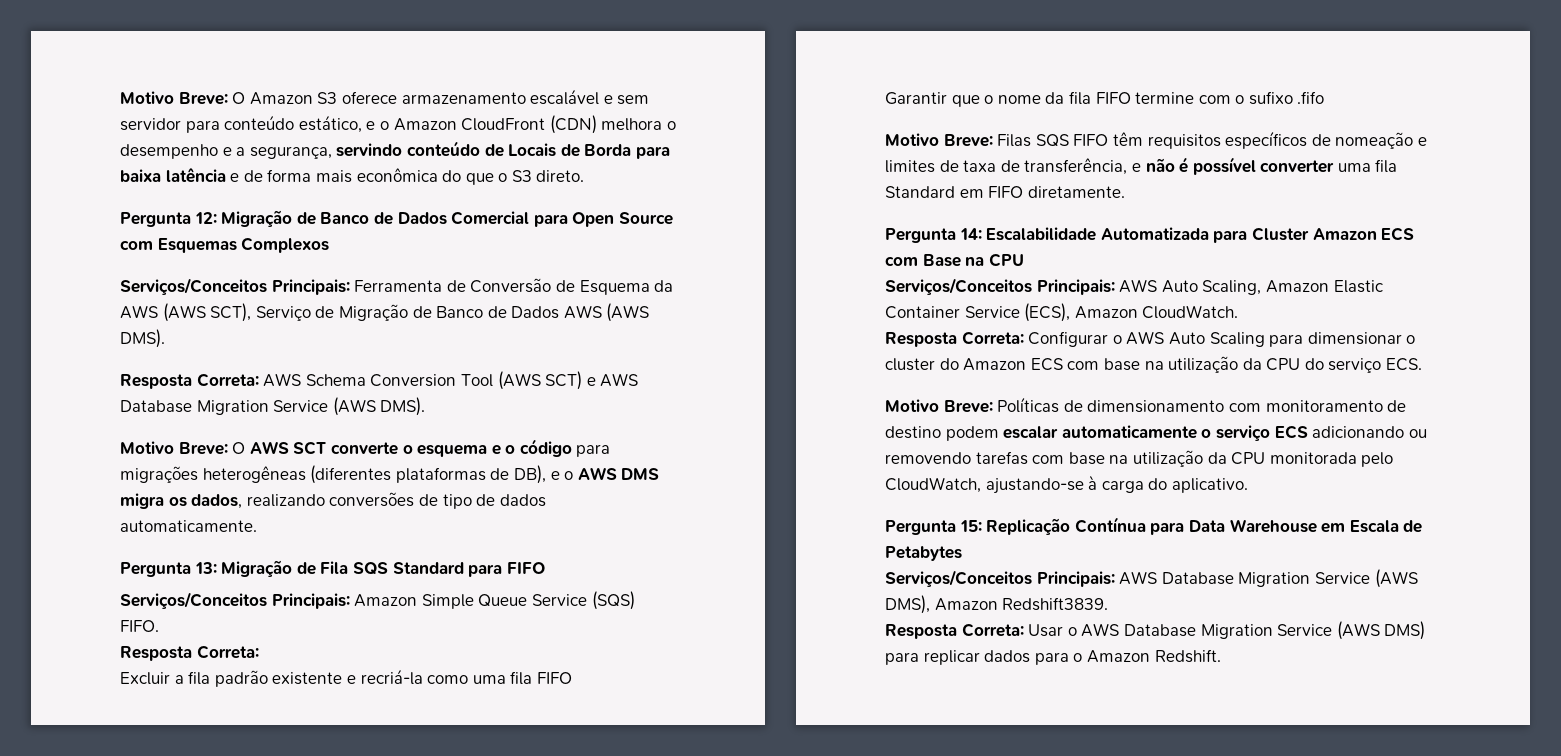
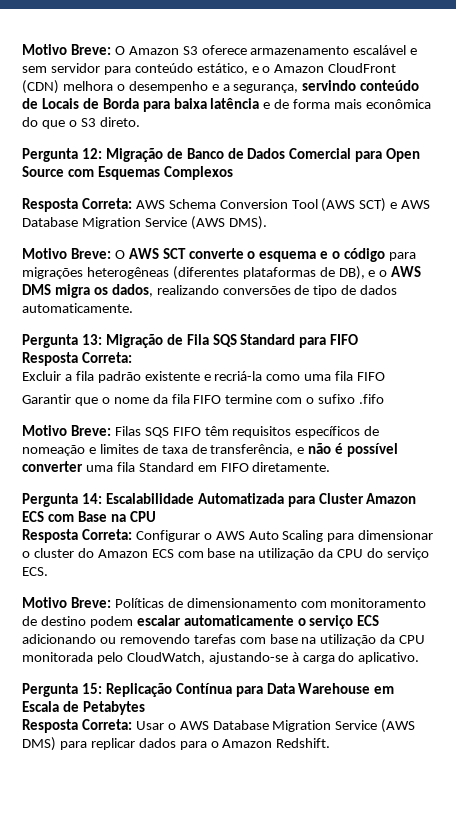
- Serviços/Conceitos Principais: Ferramenta de Conversão de Esquema da AWS (AWS SCT), Serviço de Migração de Banco de Dados AWS (AWS DMS).
- Serviços/Conceitos Principais: Amazon Simple Queue Service (SQS) FIFO.
- Serviços/Conceitos Principais: AWS Auto Scaling, Amazon Elastic Container Service (ECS), Amazon CloudWatch.
- Serviços/Conceitos Principais: AWS Database Migration Service (AWS DMS), Amazon Redshift3839.

